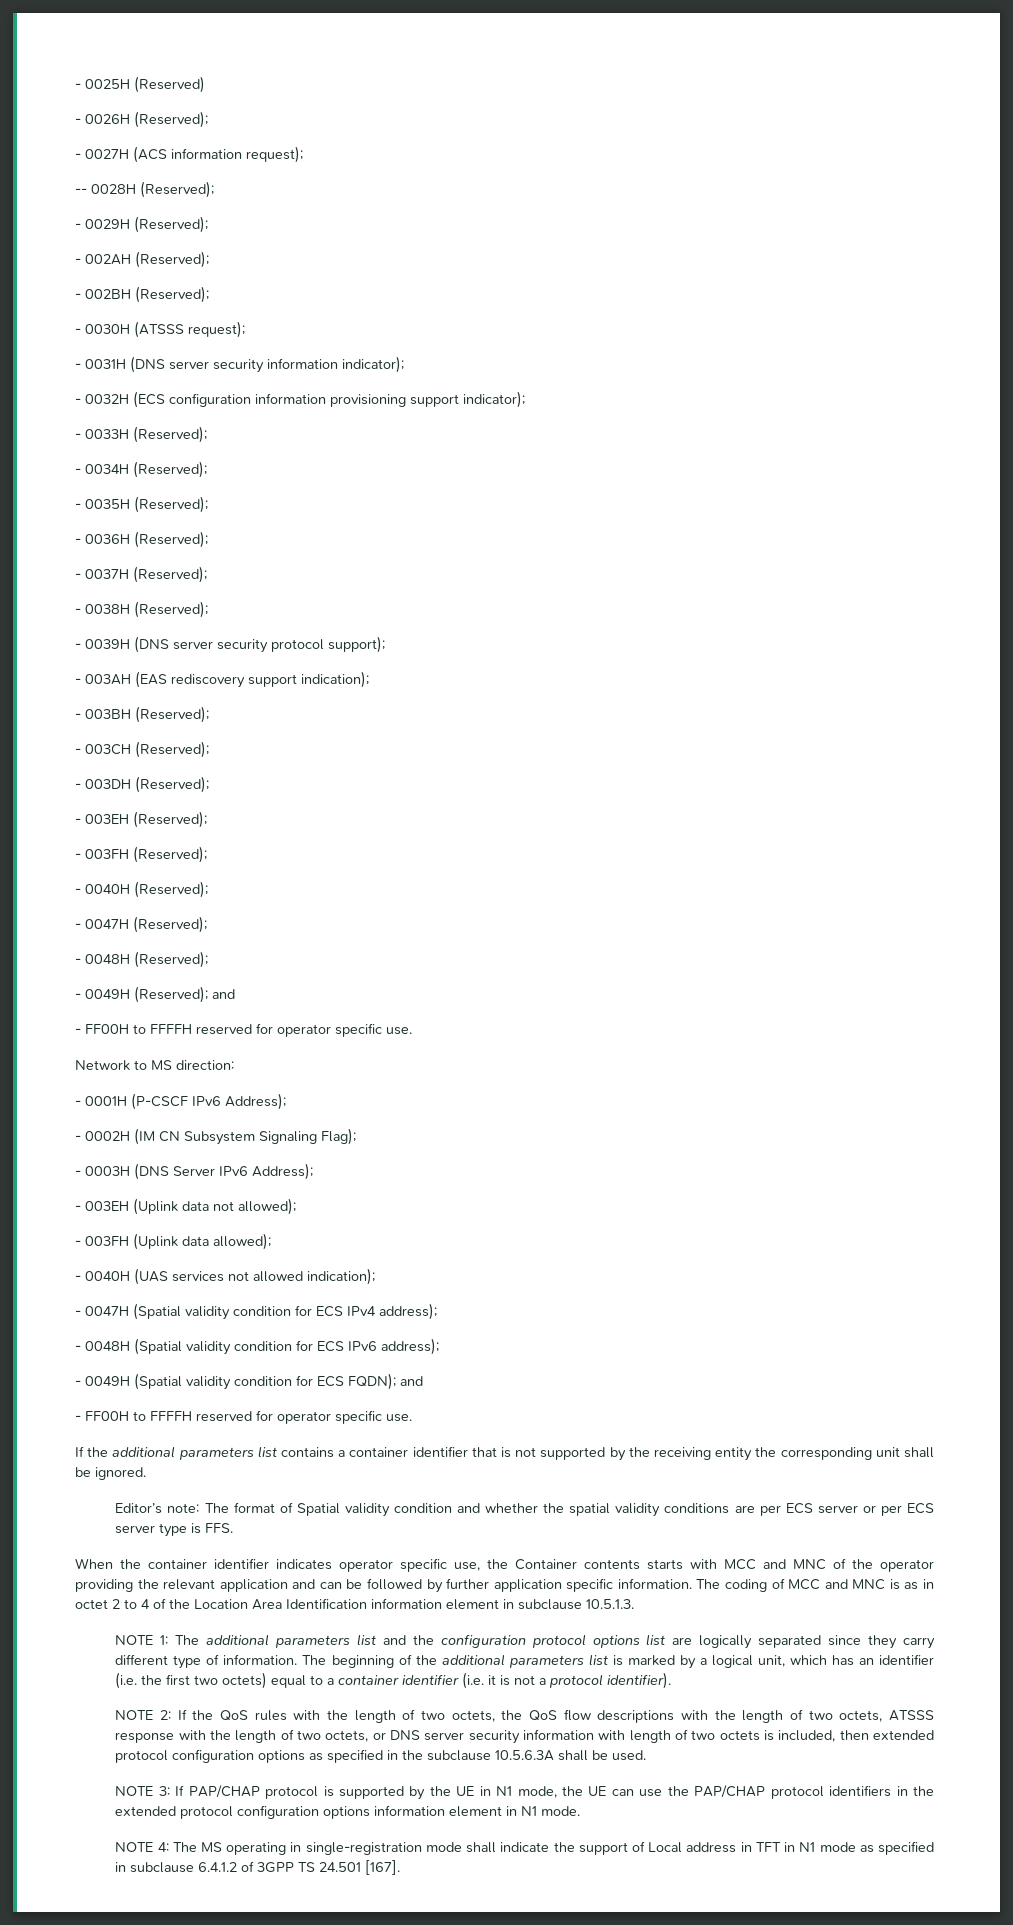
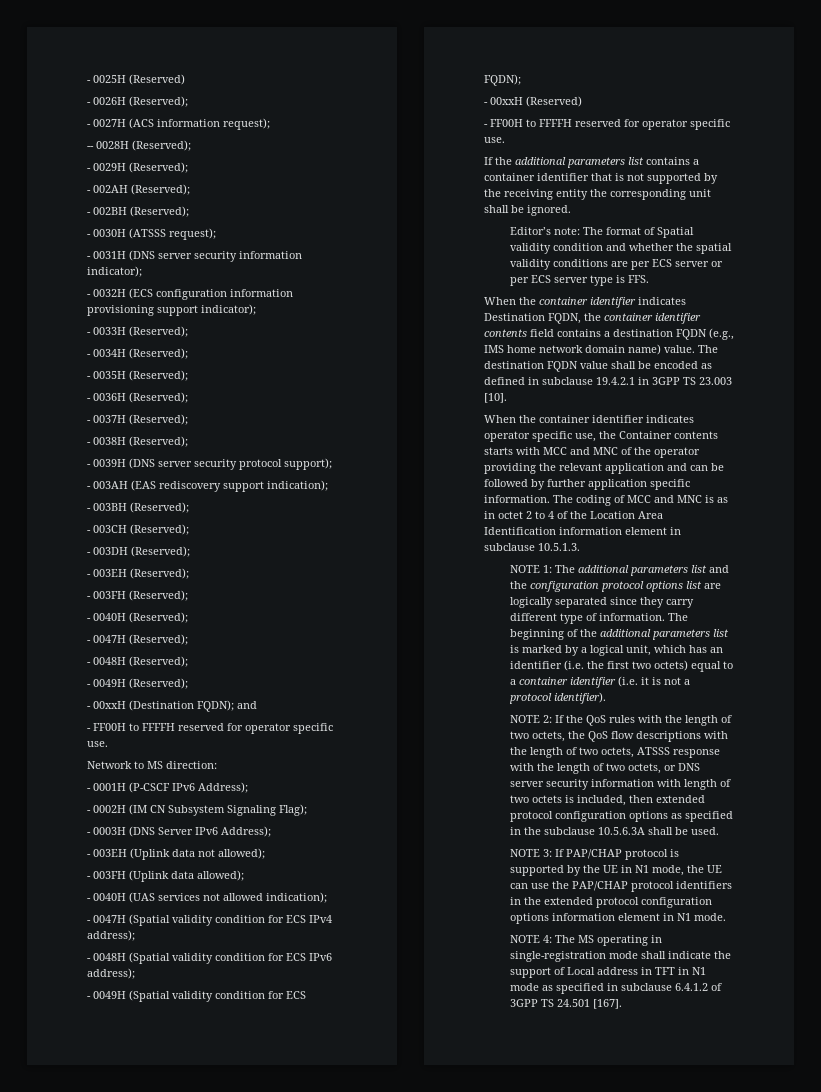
- - 0049H (Reserved); and
+ - 0049H (Reserved);
+ - 00xxH (Destination FQDN); and
- - 0049H (Spatial validity condition for ECS FQDN); and
+ - 0049H (Spatial validity condition for ECS FQDN);
+ - 00xxH (Reserved)
+ When the container identifier indicates Destination FQDN, the container identifier contents field contains a destination FQDN (e.g., IMS home network domain name) value. The destination FQDN value shall be encoded as defined in subclause 19.4.2.1 in 3GPP TS 23.003 [10].

